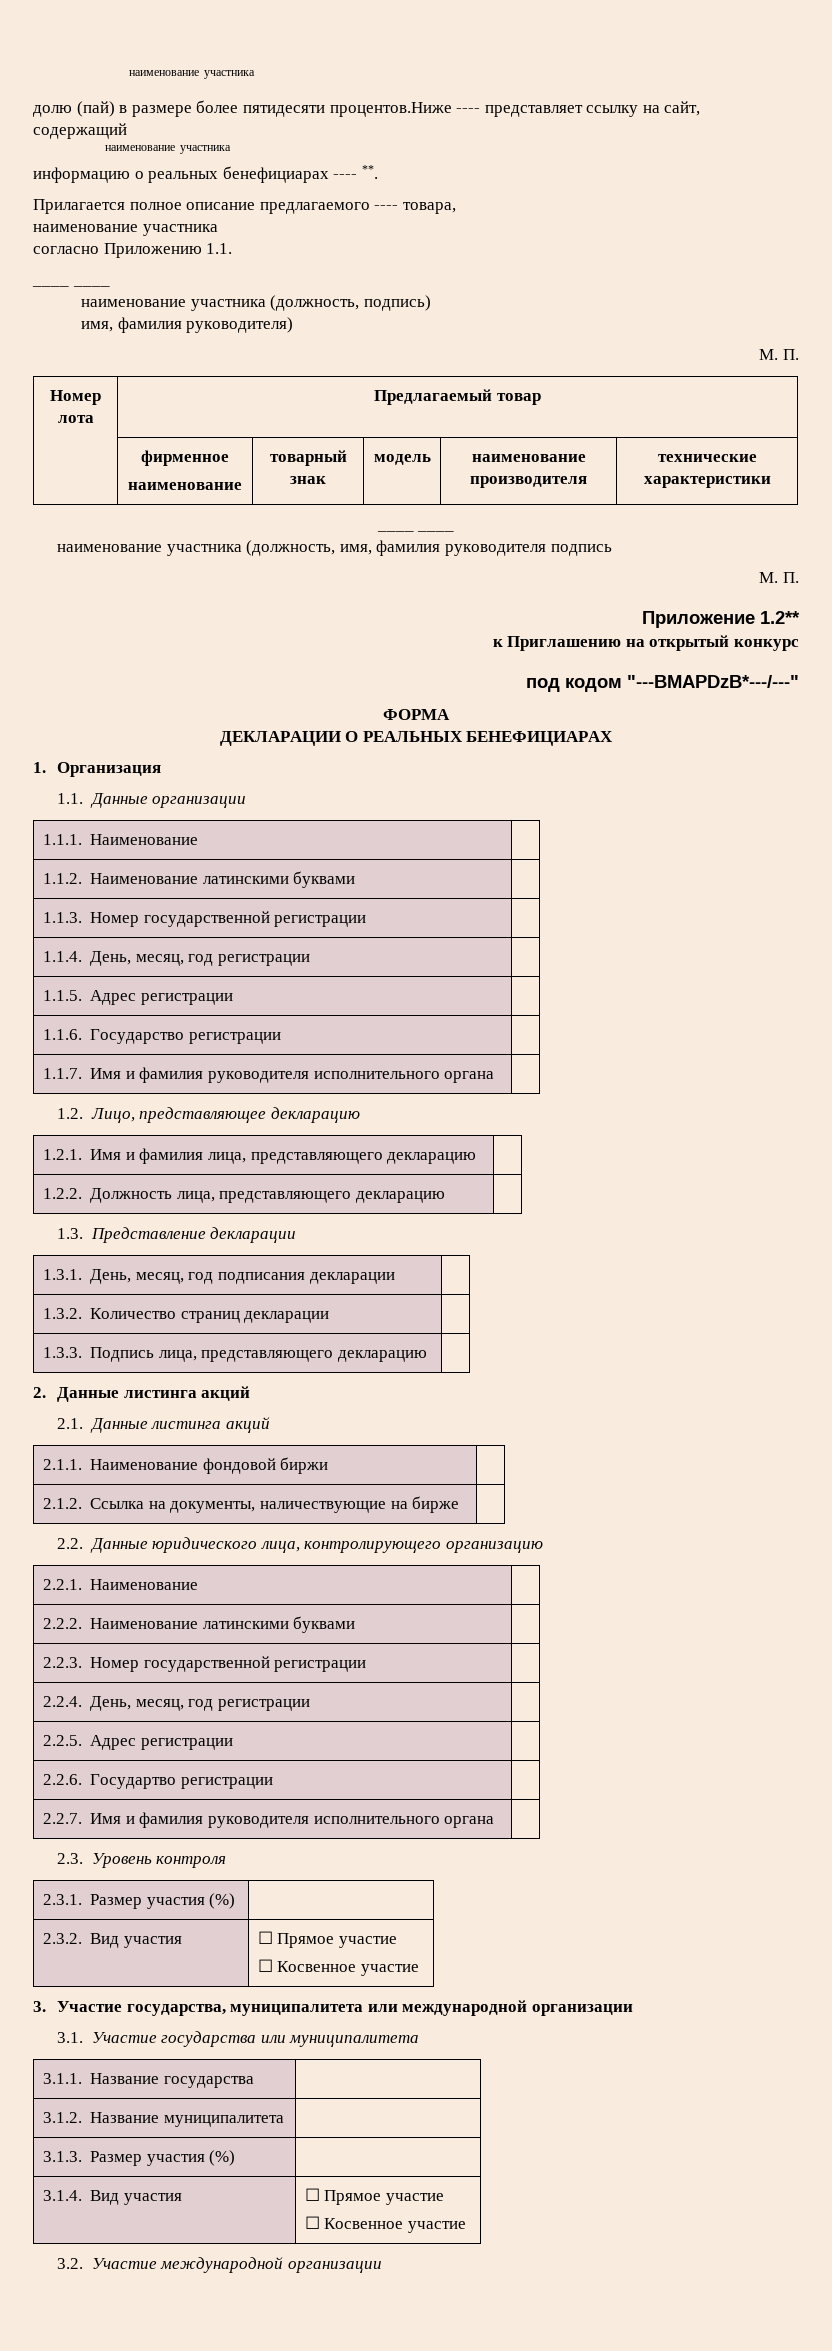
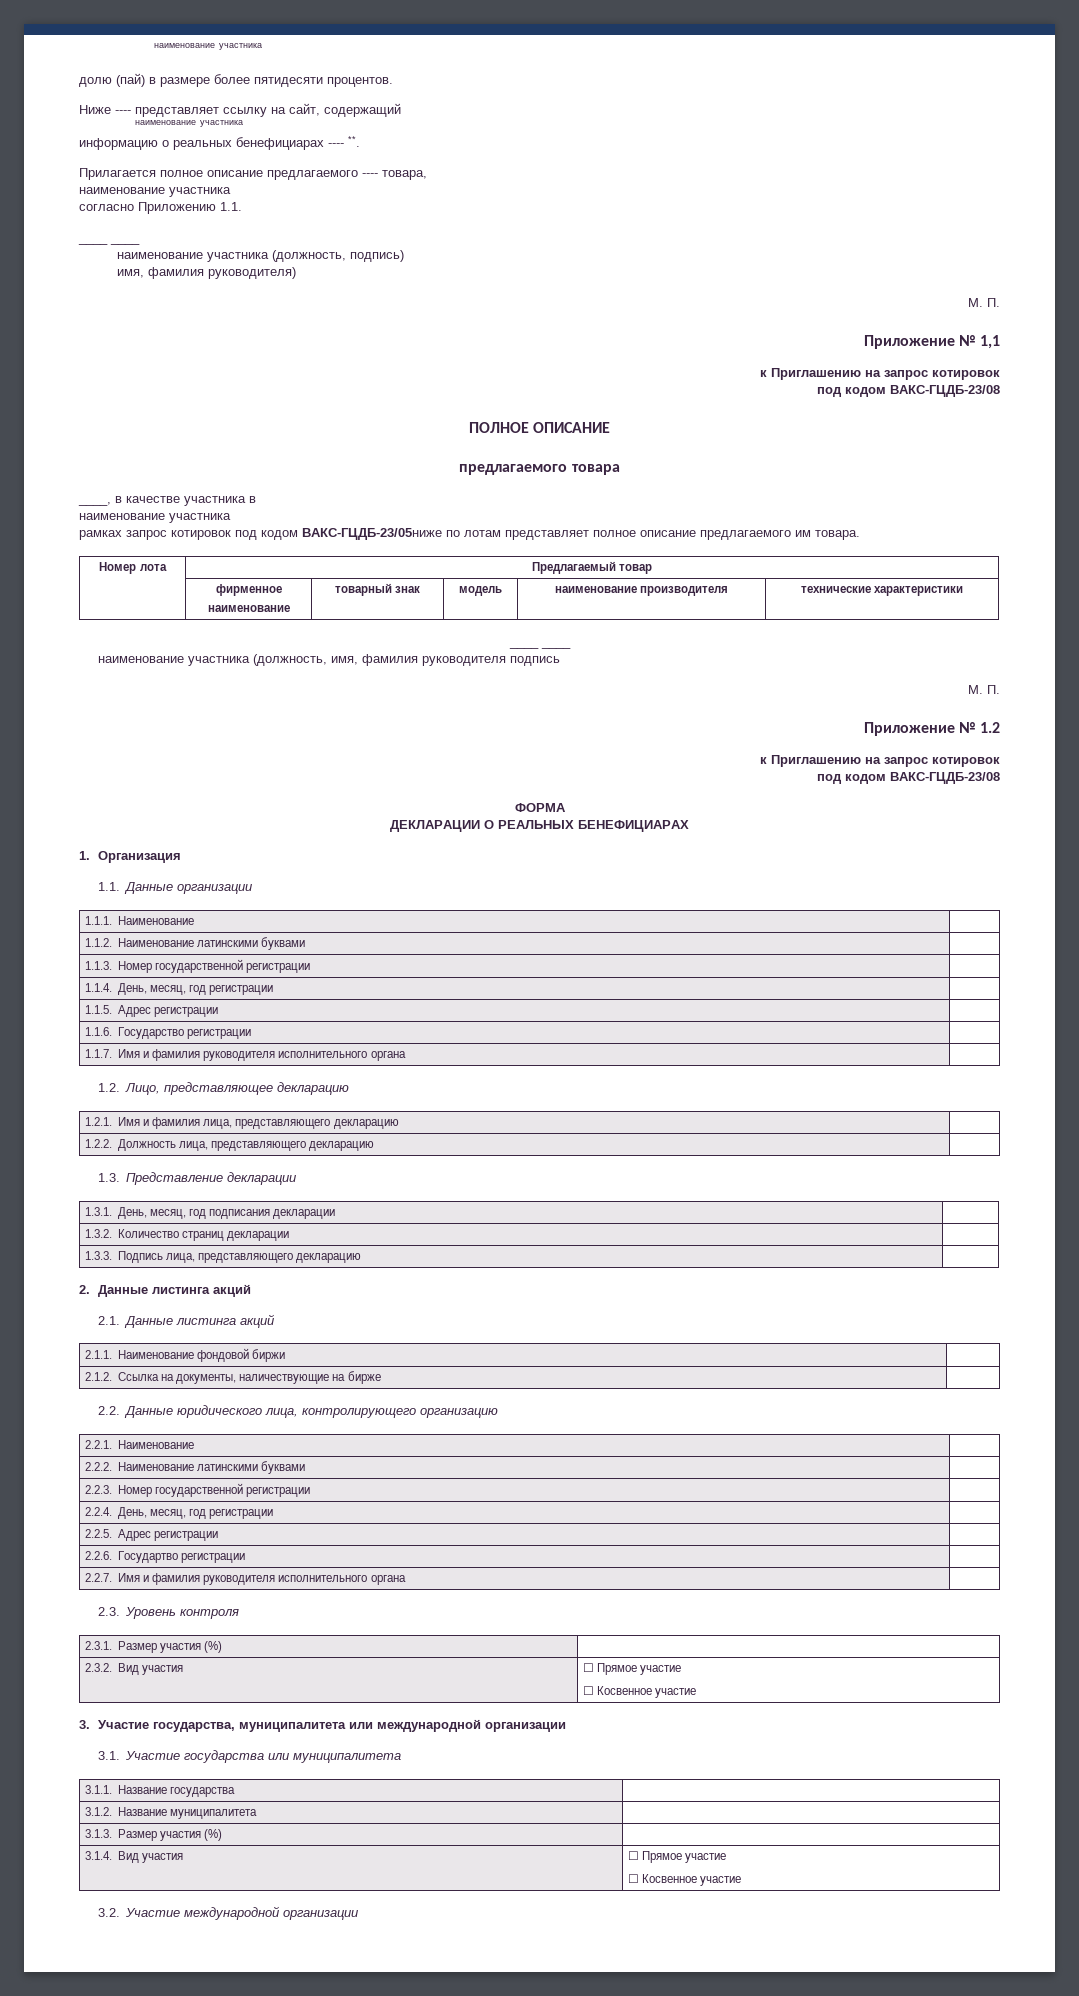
- долю (пай) в размере более пятидесяти процентов.Ниже ---- представляет ссылку на сайт, содержащий
+ долю (пай) в размере более пятидесяти процентов.
+ Ниже ---- представляет ссылку на сайт, содержащий
+ Приложение № 1,1
+ к Приглашению на запрос котировок
+ под кодом ВАКС-ГЦДБ-23/08
+ ПОЛНОЕ ОПИСАНИЕ
+ предлагаемого товара
+ ____, в качестве участника в
+ наименование участника
+ рамках запрос котировок под кодом ВАКС-ГЦДБ-23/05ниже по лотам представляет полное описание предлагаемого им товара.
- Приложение 1.2**
- к Приглашению на открытый конкурс
- под кодом "---BMAPDzB*---/---"
+ Приложение № 1.2
+ к Приглашению на запрос котировок
+ под кодом ВАКС-ГЦДБ-23/08

